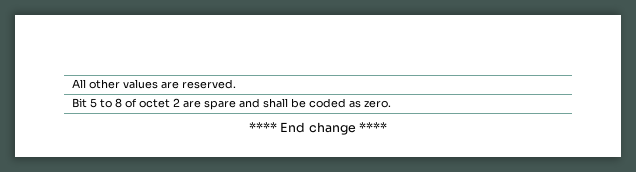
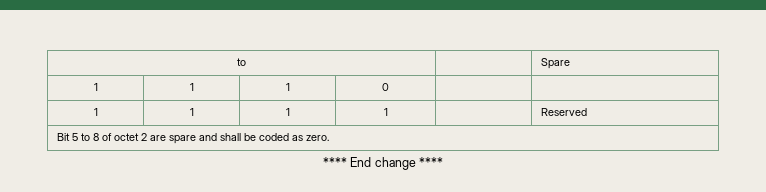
- All other values are reserved.
+ to | | Spare
+ 1 | 1 | 1 | 0 | |
+ 1 | 1 | 1 | 1 | | Reserved

